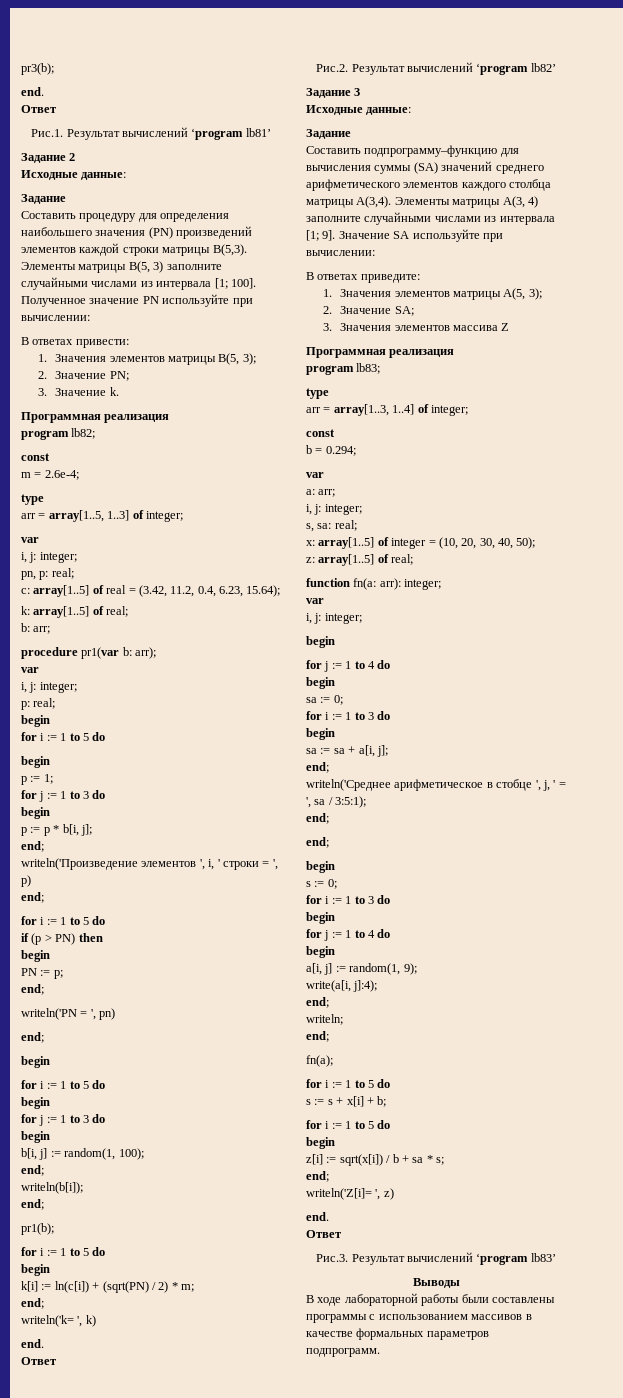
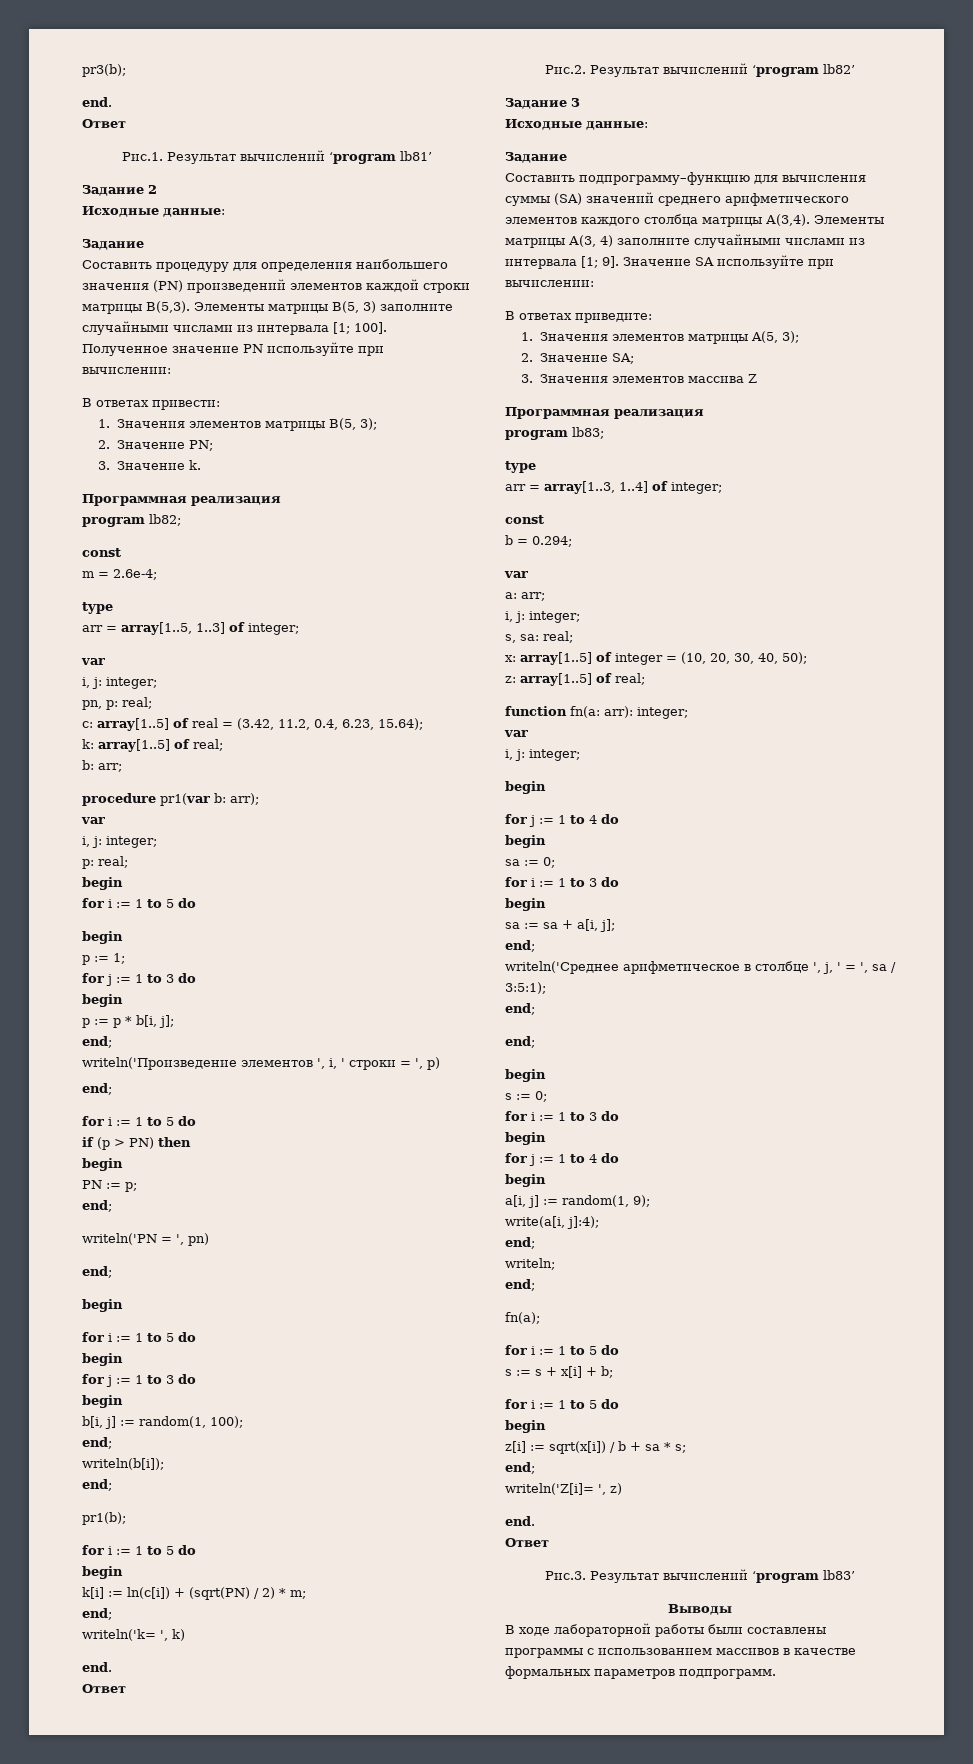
- writeln('Среднее арифметическое в стобце ', j, ' = ', sa / 3:5:1);
+ writeln('Среднее арифметическое в столбце ', j, ' = ', sa / 3:5:1);

